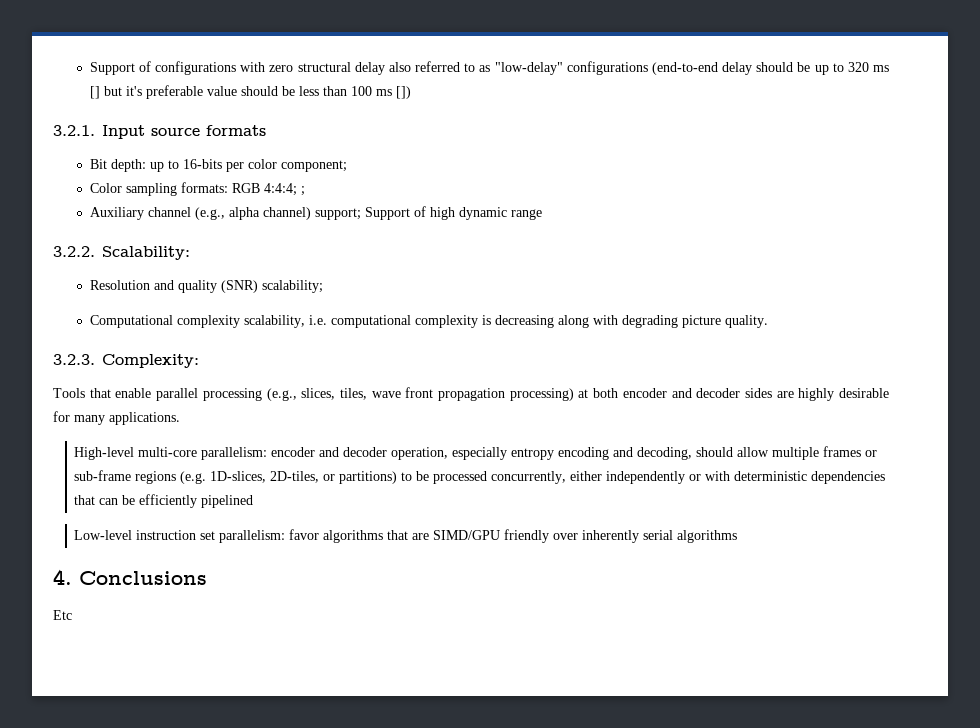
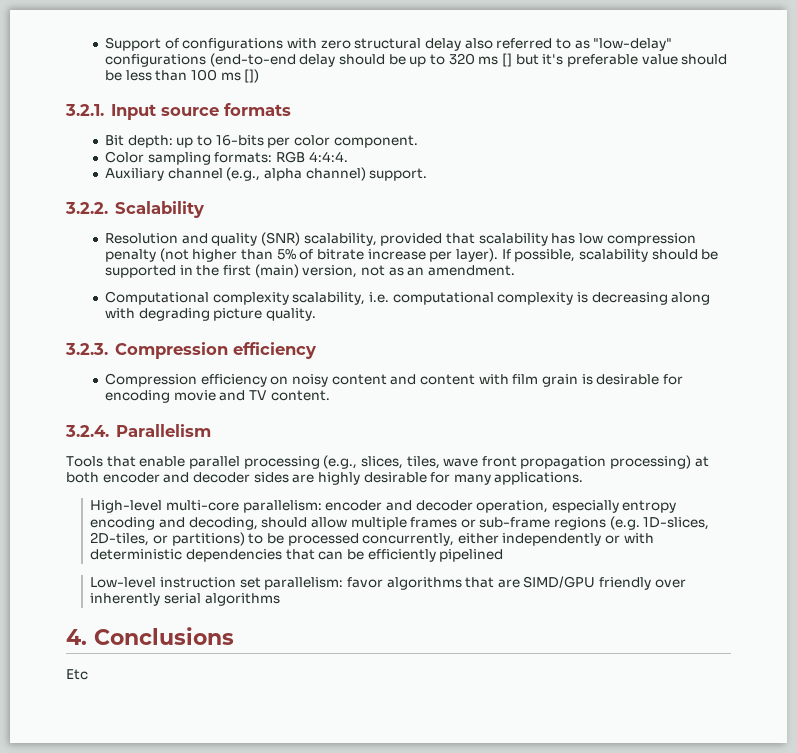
- Bit depth: up to 16-bits per color component;
+ Bit depth: up to 16-bits per color component.
- Color sampling formats: RGB 4:4:4; ;
+ Color sampling formats: RGB 4:4:4.
- Auxiliary channel (e.g., alpha channel) support; Support of high dynamic range
+ Auxiliary channel (e.g., alpha channel) support.
- 3.2.2. Scalability:
+ 3.2.2. Scalability
- Resolution and quality (SNR) scalability;
+ Resolution and quality (SNR) scalability, provided that scalability has low compression penalty (not higher than 5% of bitrate increase per layer). If possible, scalability should be supported in the first (main) version, not as an amendment.
- 3.2.3. Complexity:
+ 3.2.3. Compression efficiency
+ Compression efficiency on noisy content and content with film grain is desirable for encoding movie and TV content.
+ 3.2.4. Parallelism

